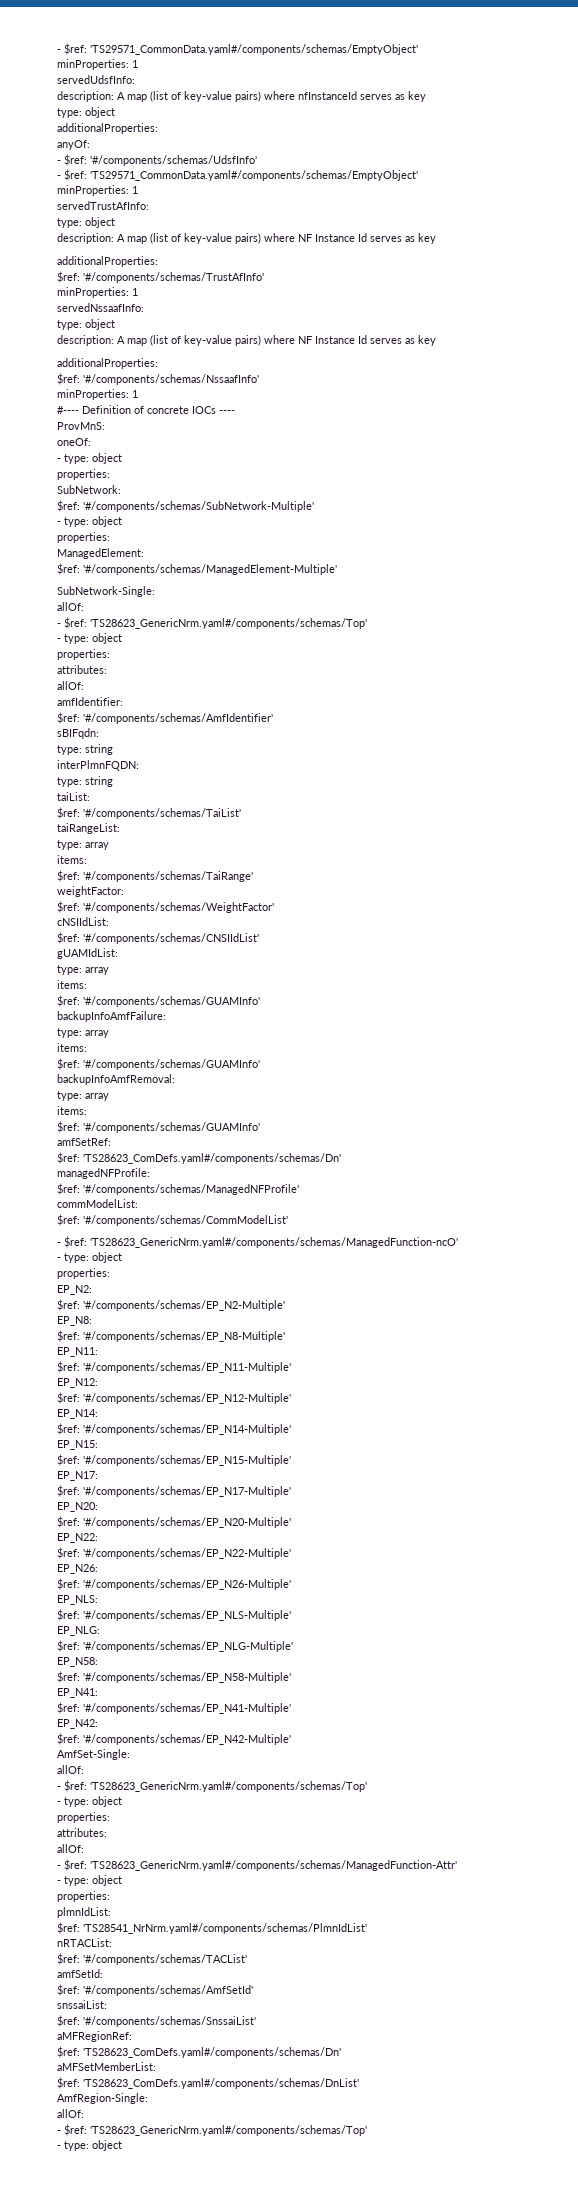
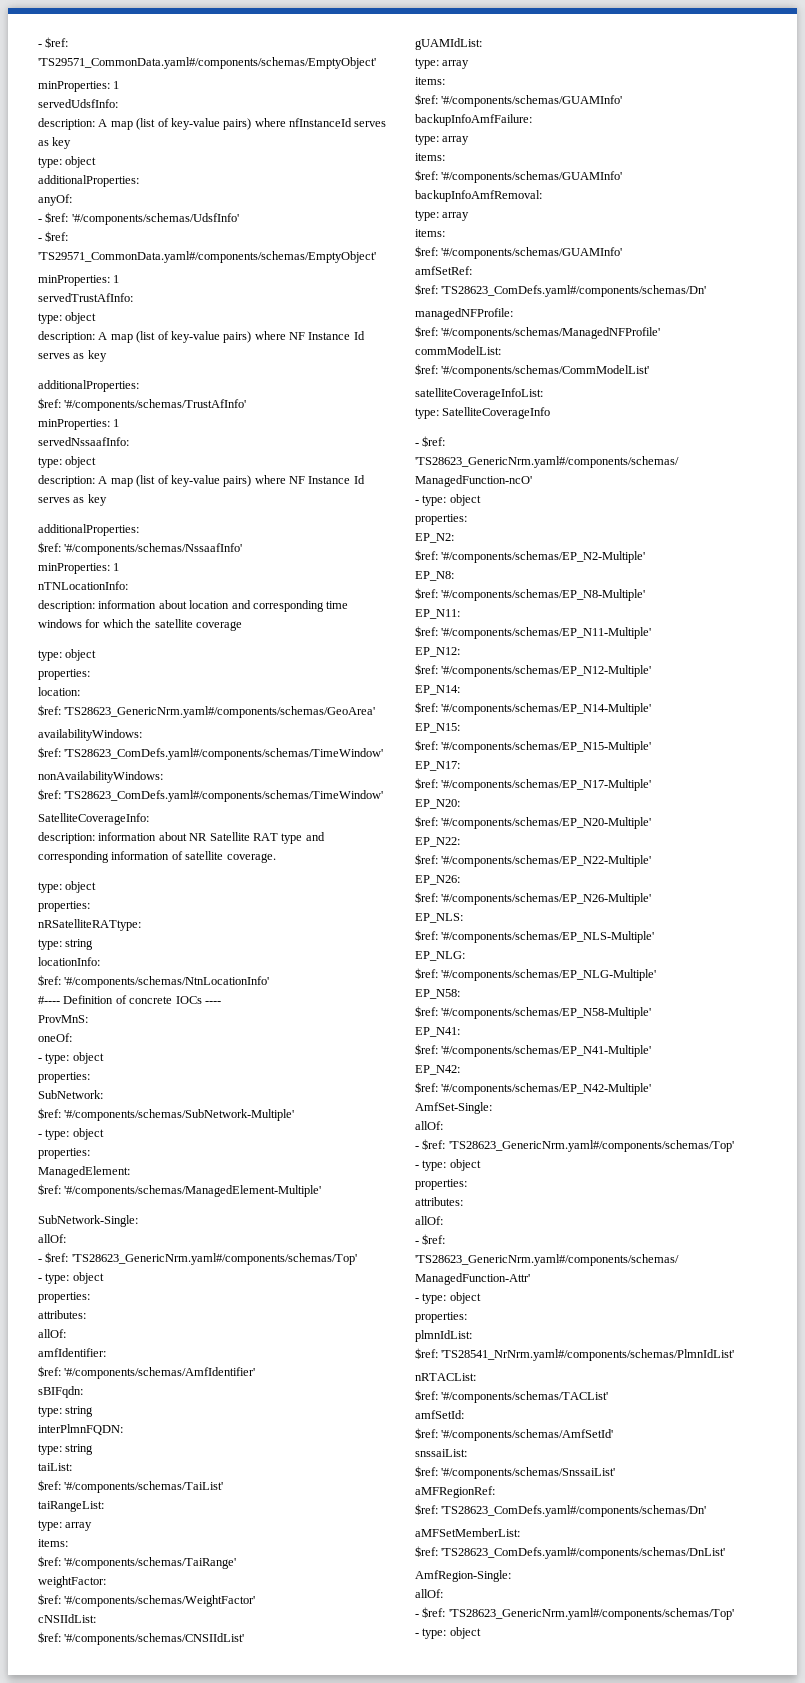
+ nTNLocationInfo:
+ description: information about location and corresponding time windows for which the satellite coverage
+ type: object
+ properties:
+ location:
+ $ref: 'TS28623_GenericNrm.yaml#/components/schemas/GeoArea'
+ availabilityWindows:
+ $ref: 'TS28623_ComDefs.yaml#/components/schemas/TimeWindow'
+ nonAvailabilityWindows:
+ $ref: 'TS28623_ComDefs.yaml#/components/schemas/TimeWindow'
+ SatelliteCoverageInfo:
+ description: information about NR Satellite RAT type and corresponding information of satellite coverage.
+ type: object
+ properties:
+ nRSatelliteRATtype:
+ type: string
+ locationInfo:
+ $ref: '#/components/schemas/NtnLocationInfo'
+ satelliteCoverageInfoList:
+ type: SatelliteCoverageInfo

